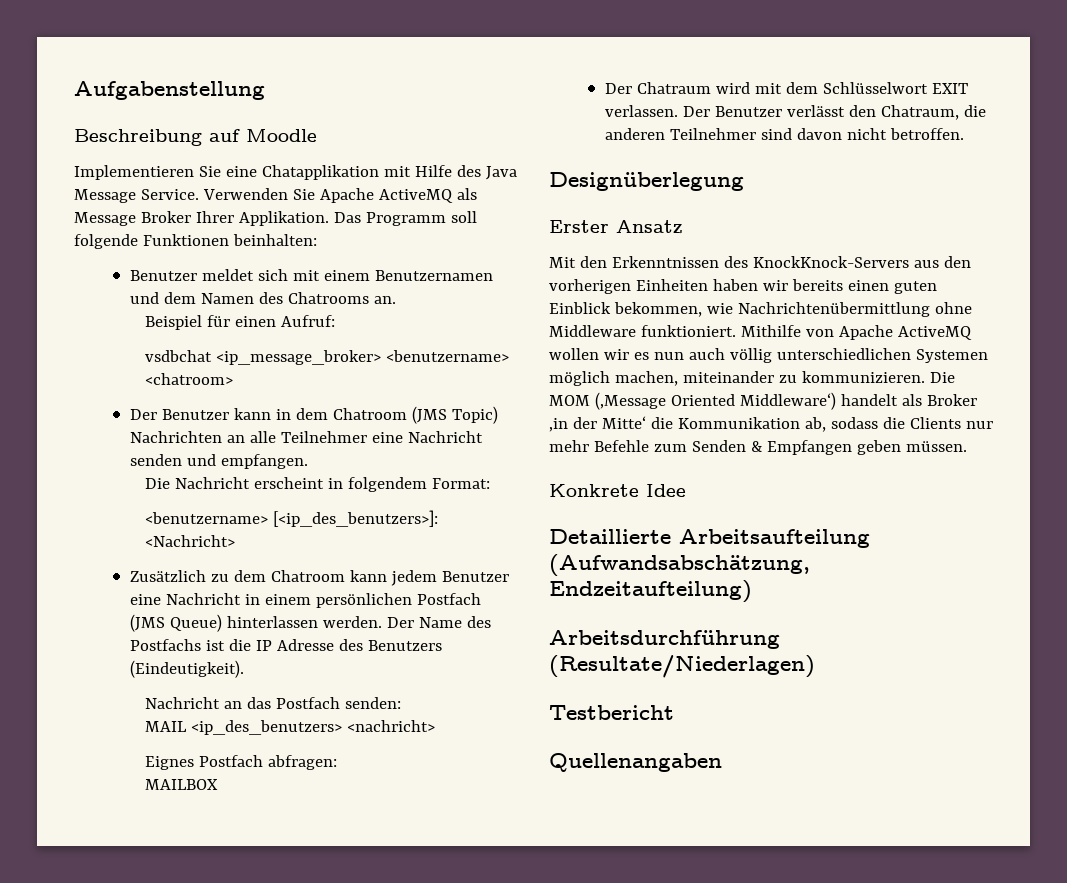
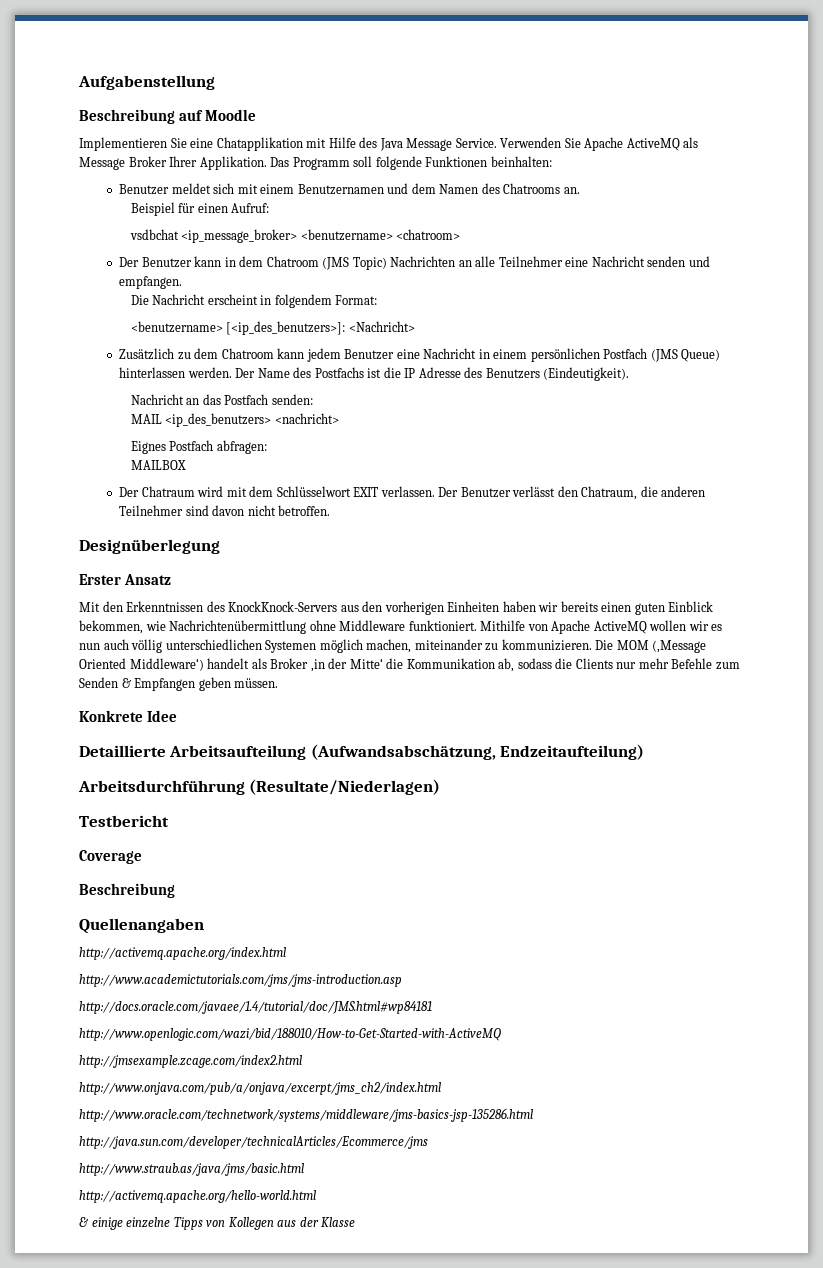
+ Coverage
+ Beschreibung
+ http://activemq.apache.org/index.html
+ http://www.academictutorials.com/jms/jms-introduction.asp
+ http://docs.oracle.com/javaee/1.4/tutorial/doc/JMS.html#wp84181
+ http://www.openlogic.com/wazi/bid/188010/How-to-Get-Started-with-ActiveMQ
+ http://jmsexample.zcage.com/index2.html
+ http://www.onjava.com/pub/a/onjava/excerpt/jms_ch2/index.html
+ http://www.oracle.com/technetwork/systems/middleware/jms-basics-jsp-135286.html
+ http://java.sun.com/developer/technicalArticles/Ecommerce/jms
+ http://www.straub.as/java/jms/basic.html
+ http://activemq.apache.org/hello-world.html
+ & einige einzelne Tipps von Kollegen aus der Klasse

